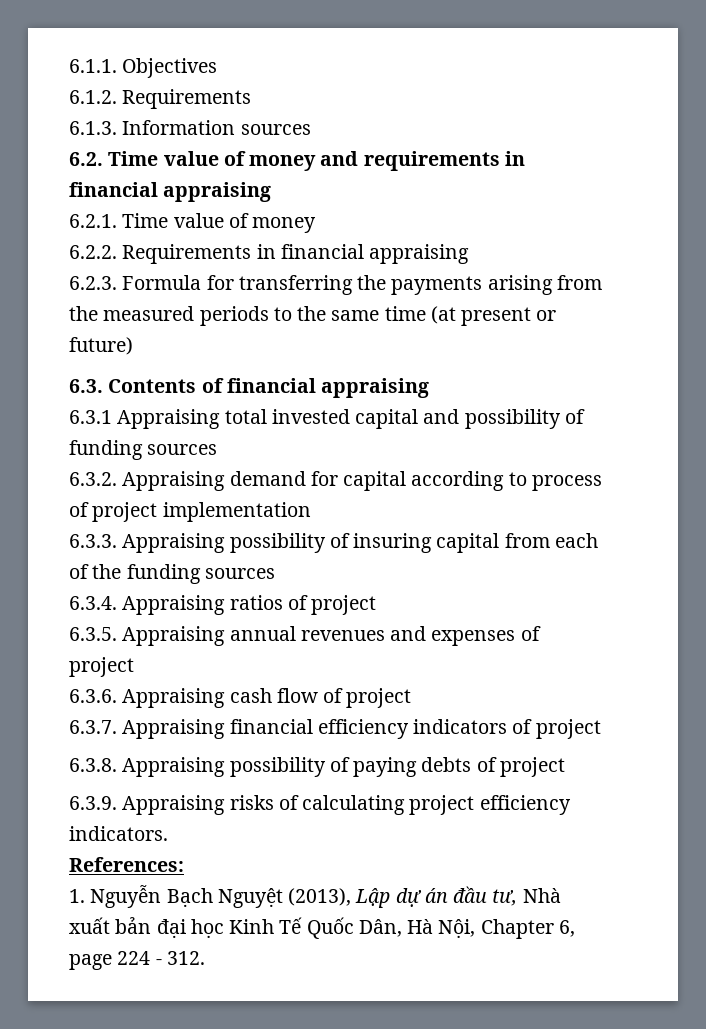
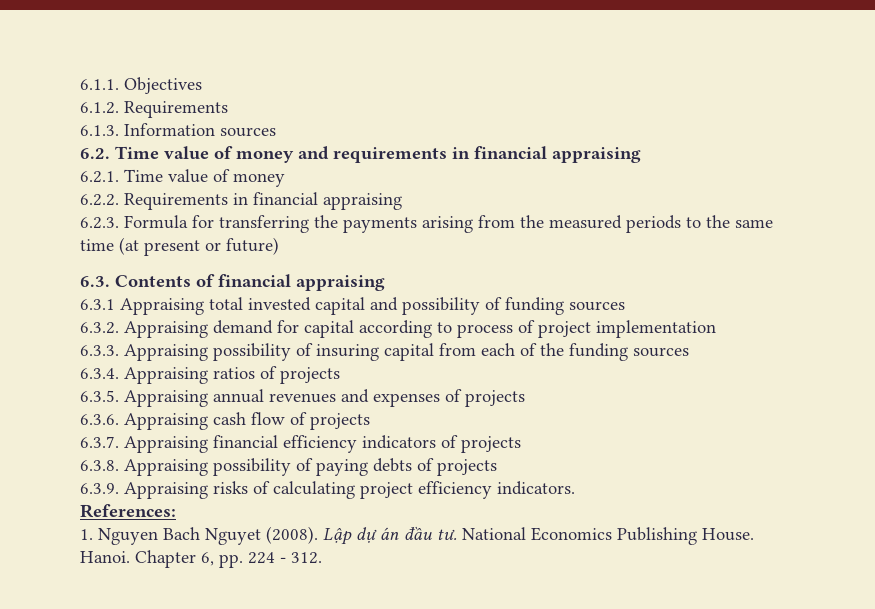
- 6.3.4. Appraising ratios of project
+ 6.3.4. Appraising ratios of projects
- 6.3.5. Appraising annual revenues and expenses of project
+ 6.3.5. Appraising annual revenues and expenses of projects
- 6.3.6. Appraising cash flow of project
+ 6.3.6. Appraising cash flow of projects
- 6.3.7. Appraising financial efficiency indicators of project
+ 6.3.7. Appraising financial efficiency indicators of projects
- 6.3.8. Appraising possibility of paying debts of project
+ 6.3.8. Appraising possibility of paying debts of projects
- 1. Nguyễn Bạch Nguyệt (2013), Lập dự án đầu tư, Nhà xuất bản đại học Kinh Tế Quốc Dân, Hà Nội, Chapter 6, page 224 - 312.
+ 1. Nguyen Bach Nguyet (2008). Lập dự án đầu tư. National Economics Publishing House. Hanoi. Chapter 6, pp. 224 - 312.

